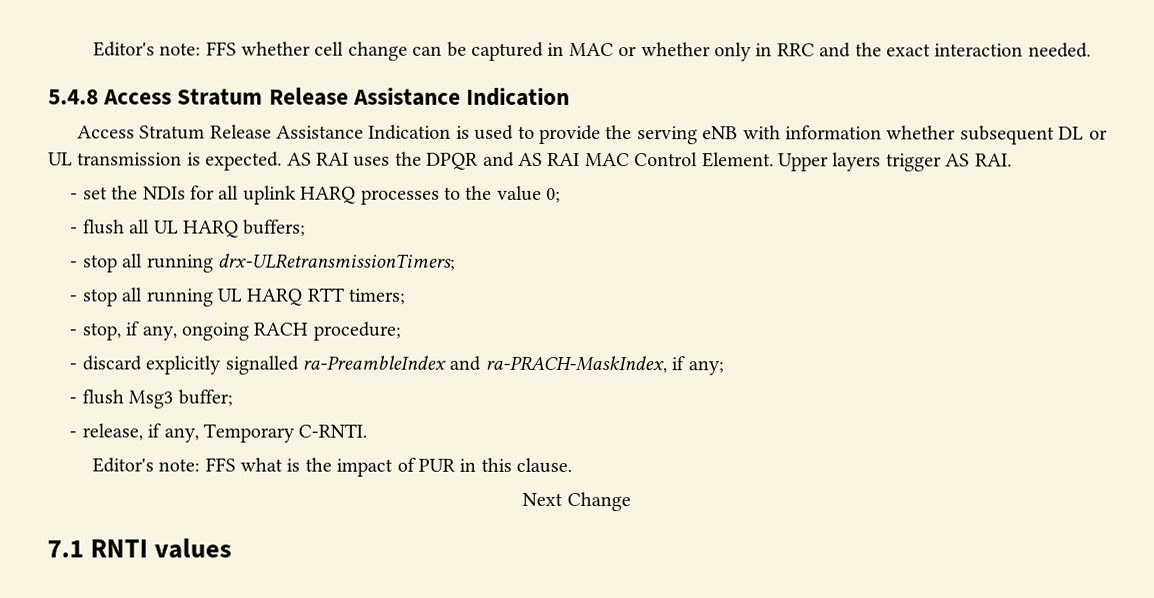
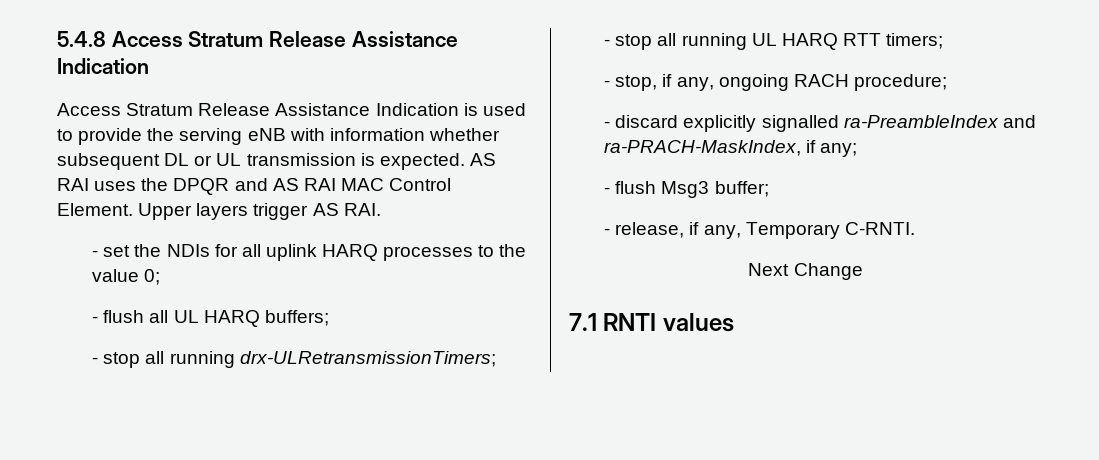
- Editor's note: FFS whether cell change can be captured in MAC or whether only in RRC and the exact interaction needed.
- Editor's note: FFS what is the impact of PUR in this clause.

